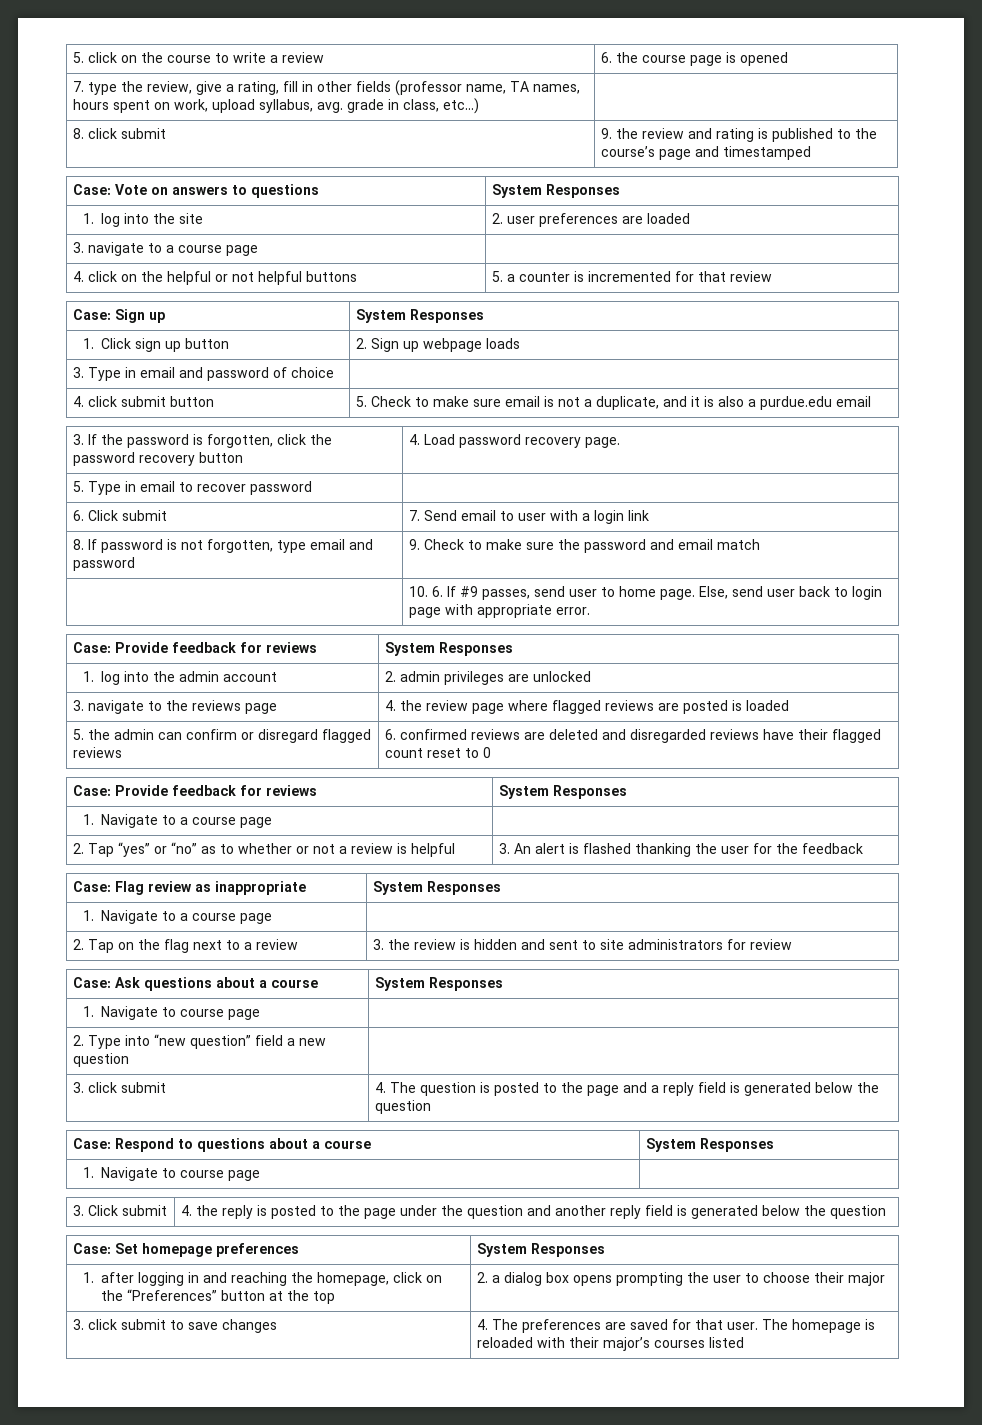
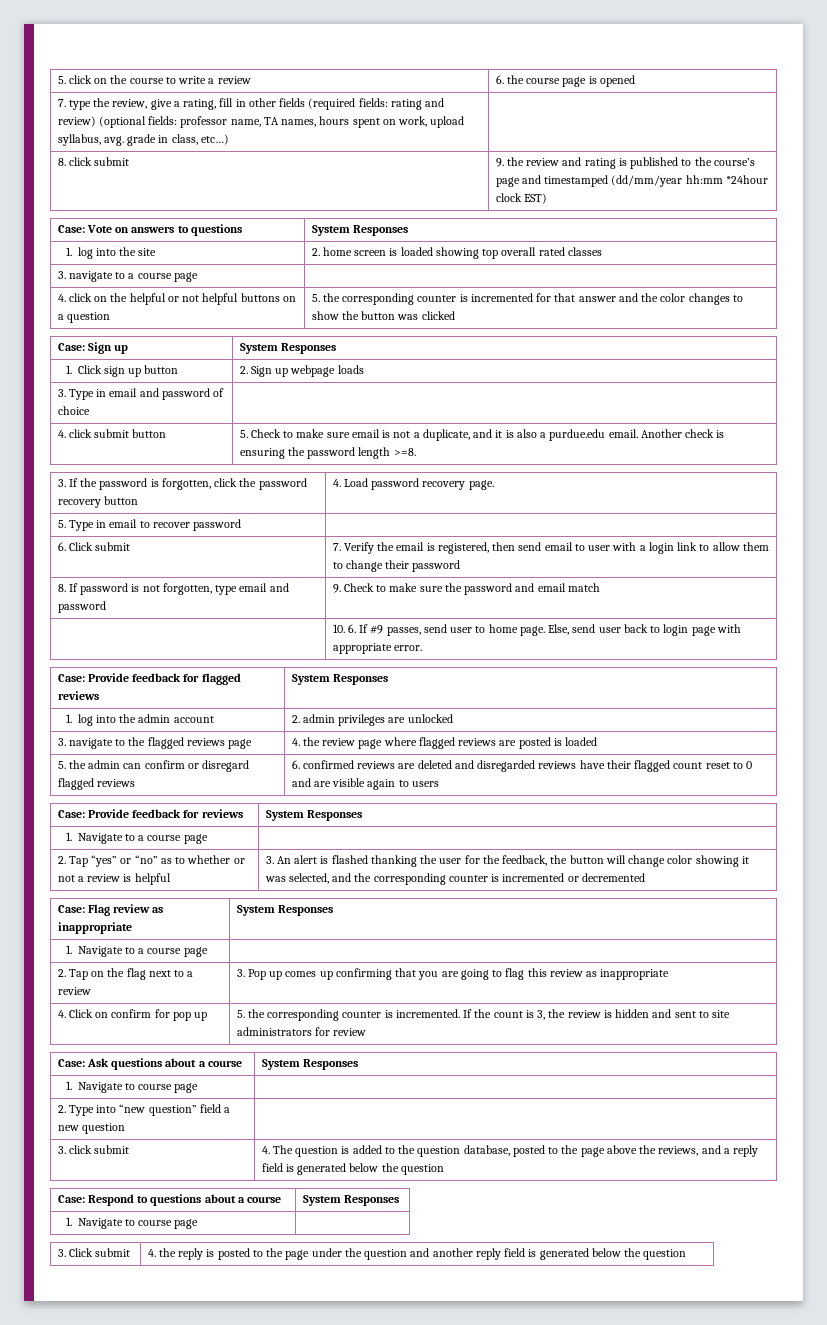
- 7. type the review, give a rating, fill in other fields (professor name, TA names, hours spent on work, upload syllabus, avg. grade in class, etc…) |
+ 7. type the review, give a rating, fill in other fields (required fields: rating and review) (optional fields: professor name, TA names, hours spent on work, upload syllabus, avg. grade in class, etc…) |
- 8. click submit | 9. the review and rating is published to the course’s page and timestamped
+ 8. click submit | 9. the review and rating is published to the course’s page and timestamped (dd/mm/year hh:mm *24hour clock EST)
- 1. log into the site | 2. user preferences are loaded
+ 1. log into the site | 2. home screen is loaded showing top overall rated classes
- 4. click on the helpful or not helpful buttons | 5. a counter is incremented for that review
+ 4. click on the helpful or not helpful buttons on a question | 5. the corresponding counter is incremented for that answer and the color changes to show the button was clicked
- 4. click submit button | 5. Check to make sure email is not a duplicate, and it is also a purdue.edu email
+ 4. click submit button | 5. Check to make sure email is not a duplicate, and it is also a purdue.edu email. Another check is ensuring the password length >=8.
- 6. Click submit | 7. Send email to user with a login link
+ 6. Click submit | 7. Verify the email is registered, then send email to user with a login link to allow them to change their password
  | 10. 6. If #9 passes, send user to home page. Else, send user back to login page with appropriate error.
- Case: Provide feedback for reviews | System Responses
+ Case: Provide feedback for flagged reviews | System Responses
- 3. navigate to the reviews page | 4. the review page where flagged reviews are posted is loaded
+ 3. navigate to the flagged reviews page | 4. the review page where flagged reviews are posted is loaded
- 5. the admin can confirm or disregard flagged reviews | 6. confirmed reviews are deleted and disregarded reviews have their flagged count reset to 0
+ 5. the admin can confirm or disregard flagged reviews | 6. confirmed reviews are deleted and disregarded reviews have their flagged count reset to 0 and are visible again to users
- 3. An alert is flashed thanking the user for the feedback
+ 3. An alert is flashed thanking the user for the feedback, the button will change color showing it was selected, and the corresponding counter is incremented or decremented
- 2. Tap on the flag next to a review | 3. the review is hidden and sent to site administrators for review
+ 2. Tap on the flag next to a review | 3. Pop up comes up confirming that you are going to flag this review as inappropriate
+ 4. Click on confirm for pop up | 5. the corresponding counter is incremented. If the count is 3, the review is hidden and sent to site administrators for review
- 3. click submit | 4. The question is posted to the page and a reply field is generated below the question
+ 3. click submit | 4. The question is added to the question database, posted to the page above the reviews, and a reply field is generated below the question
- Case: Set homepage preferences | System Responses
- 1. after logging in and reaching the homepage, click on the “Preferences” button at the top | 2. a dialog box opens prompting the user to choose their major
- 3. click submit to save changes | 4. The preferences are saved for that user. The homepage is reloaded with their major’s courses listed

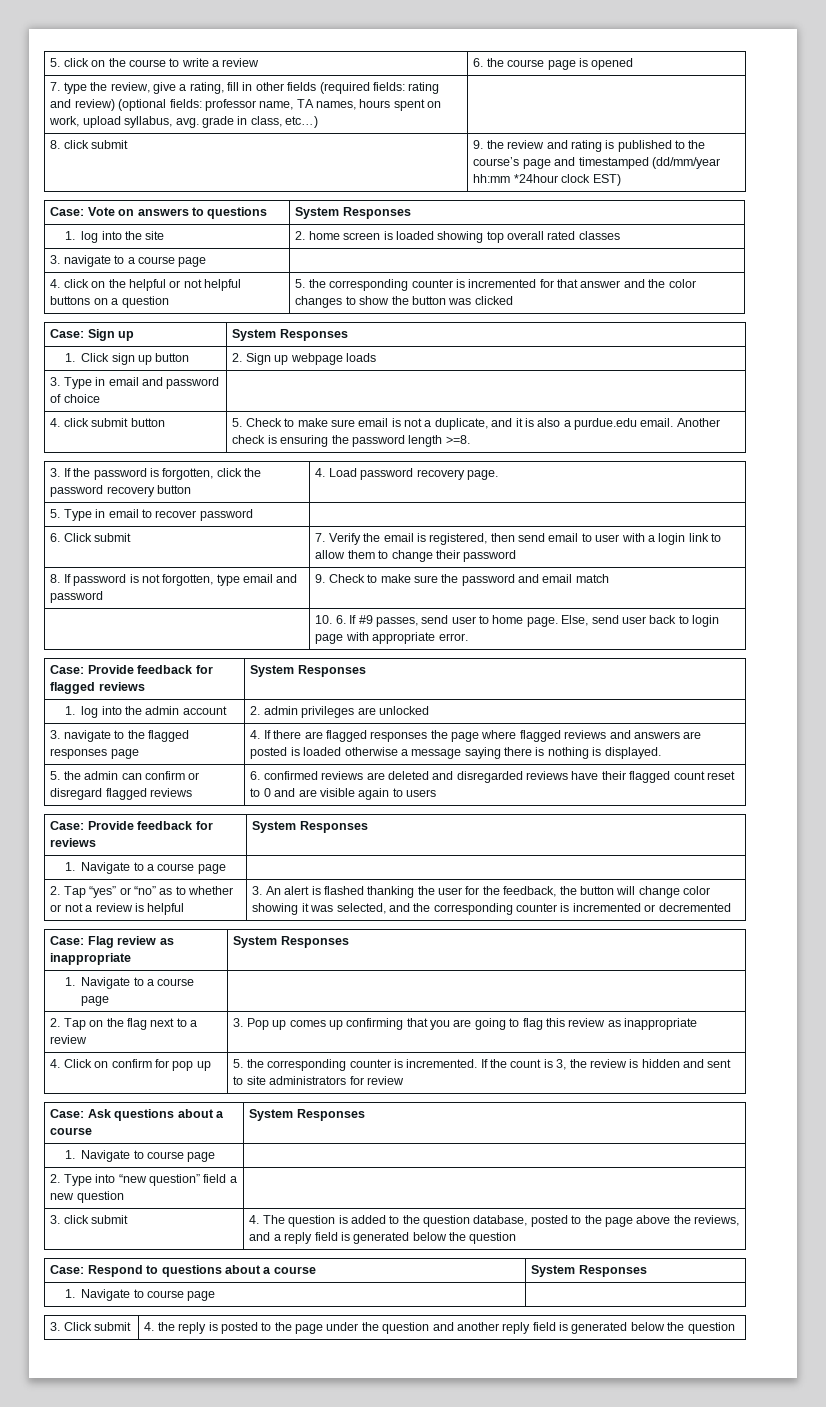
- 3. navigate to the flagged reviews page | 4. the review page where flagged reviews are posted is loaded
+ 3. navigate to the flagged responses page | 4. If there are flagged responses the page where flagged reviews and answers are posted is loaded otherwise a message saying there is nothing is displayed.

